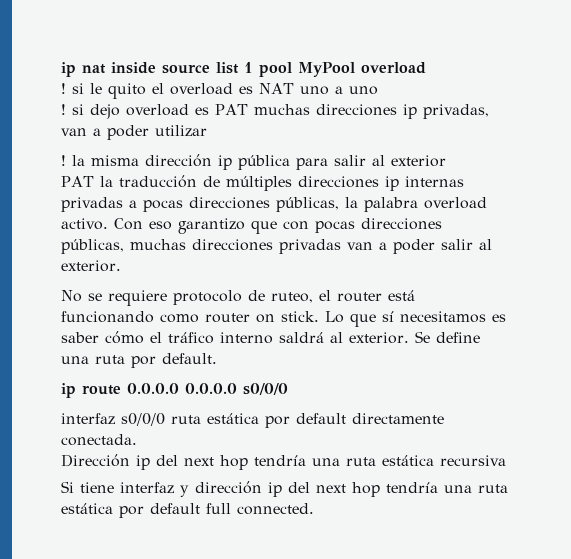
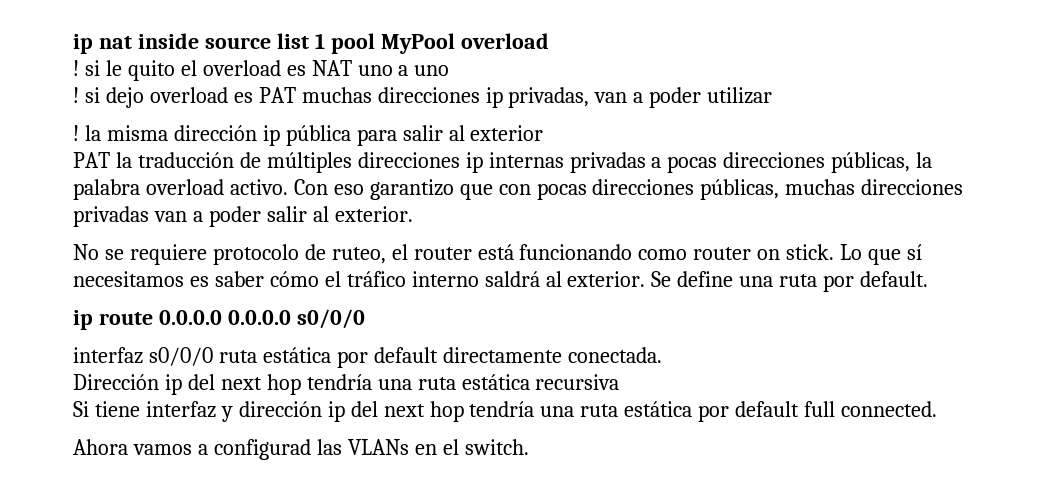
+ Ahora vamos a configurad las VLANs en el switch.

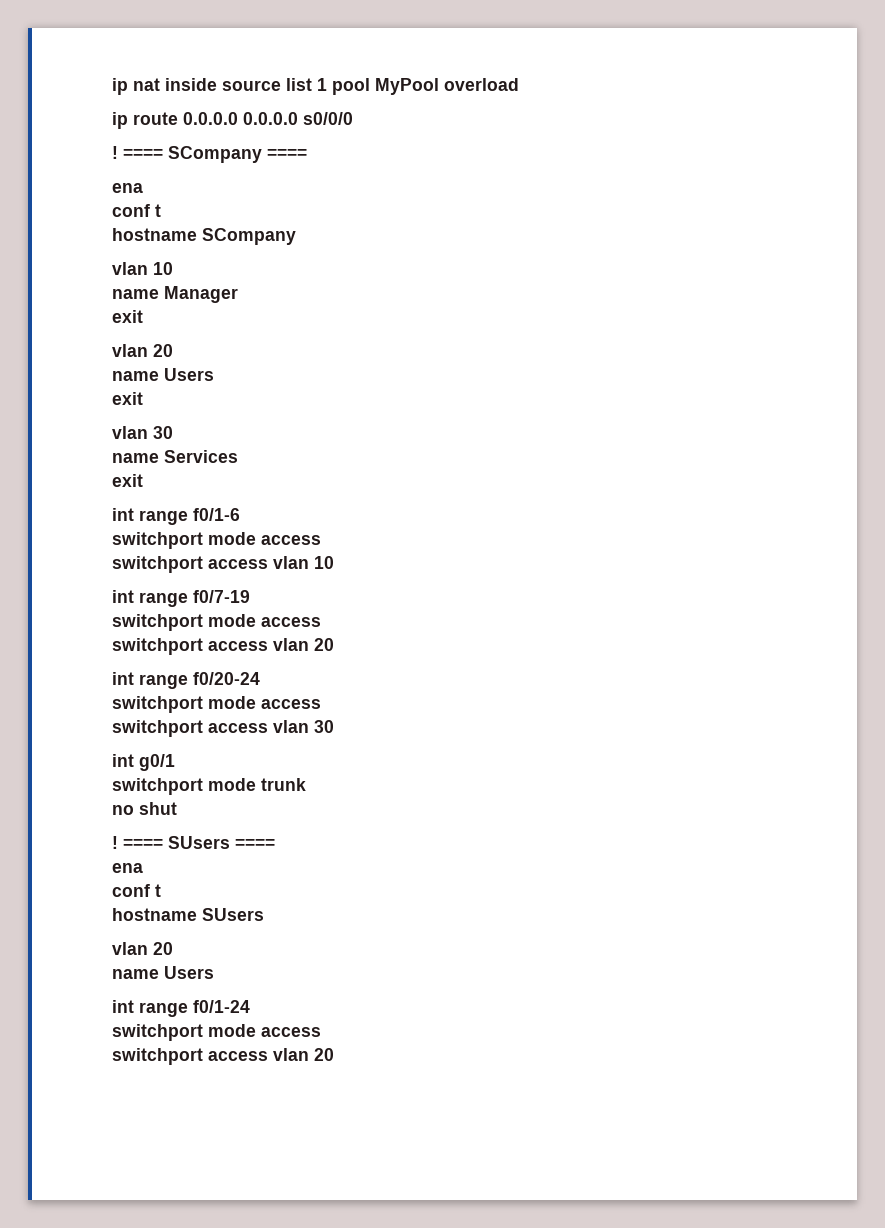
- ! si le quito el overload es NAT uno a uno
- ! si dejo overload es PAT muchas direcciones ip privadas, van a poder utilizar
- ! la misma dirección ip pública para salir al exterior
- PAT la traducción de múltiples direcciones ip internas privadas a pocas direcciones públicas, la palabra overload activo. Con eso garantizo que con pocas direcciones públicas, muchas direcciones privadas van a poder salir al exterior.
- No se requiere protocolo de ruteo, el router está funcionando como router on stick. Lo que sí necesitamos es saber cómo el tráfico interno saldrá al exterior. Se define una ruta por default.
- interfaz s0/0/0 ruta estática por default directamente conectada.
- Dirección ip del next hop tendría una ruta estática recursiva
- Si tiene interfaz y dirección ip del next hop tendría una ruta estática por default full connected.
- Ahora vamos a configurad las VLANs en el switch.
+ ! ==== SCompany ====
+ ena
+ conf t
+ hostname SCompany
+ vlan 10
+ name Manager
+ exit
+ vlan 20
+ name Users
+ exit
+ vlan 30
+ name Services
+ exit
+ int range f0/1-6
+ switchport mode access
+ switchport access vlan 10
+ int range f0/7-19
+ switchport mode access
+ switchport access vlan 20
+ int range f0/20-24
+ switchport mode access
+ switchport access vlan 30
+ int g0/1
+ switchport mode trunk
+ no shut
+ ! ==== SUsers ====
+ ena
+ conf t
+ hostname SUsers
+ vlan 20
+ name Users
+ int range f0/1-24
+ switchport mode access
+ switchport access vlan 20

